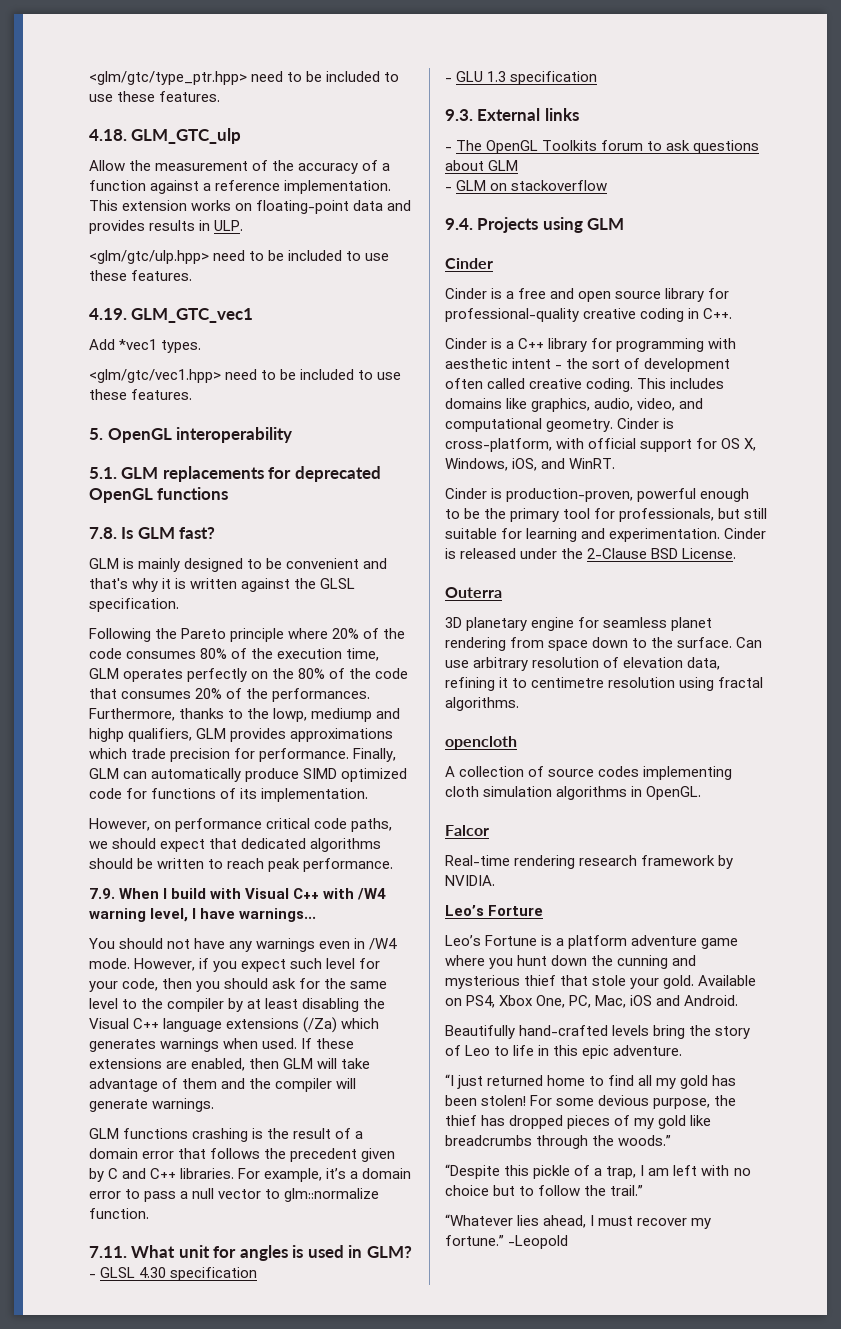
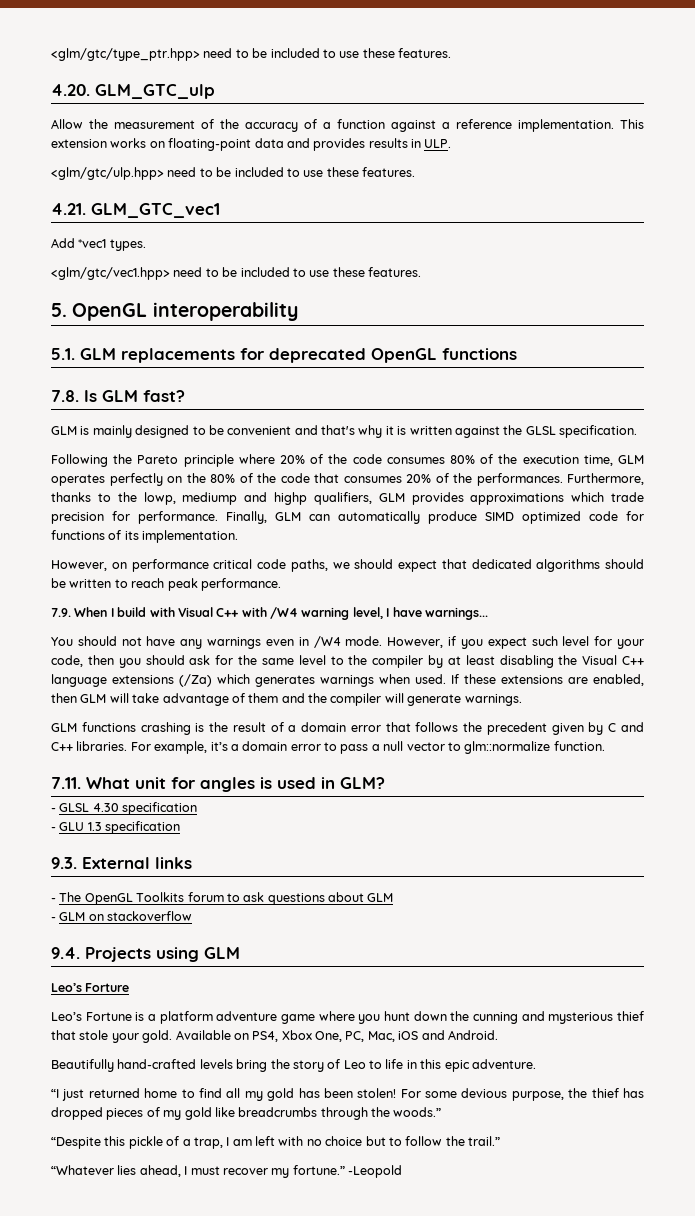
- 4.18. GLM_GTC_ulp
+ 4.20. GLM_GTC_ulp
- 4.19. GLM_GTC_vec1
+ 4.21. GLM_GTC_vec1
  9.4. Projects using GLM
- Cinder
- Cinder is a free and open source library for professional-quality creative coding in C++.
- Cinder is a C++ library for programming with aesthetic intent - the sort of development often called creative coding. This includes domains like graphics, audio, video, and computational geometry. Cinder is cross-platform, with official support for OS X, Windows, iOS, and WinRT.
- Cinder is production-proven, powerful enough to be the primary tool for professionals, but still suitable for learning and experimentation. Cinder is released under the 2-Clause BSD License.
- Outerra
- 3D planetary engine for seamless planet rendering from space down to the surface. Can use arbitrary resolution of elevation data, refining it to centimetre resolution using fractal algorithms.
- opencloth
- A collection of source codes implementing cloth simulation algorithms in OpenGL.
- Falcor
- Real-time rendering research framework by NVIDIA.

